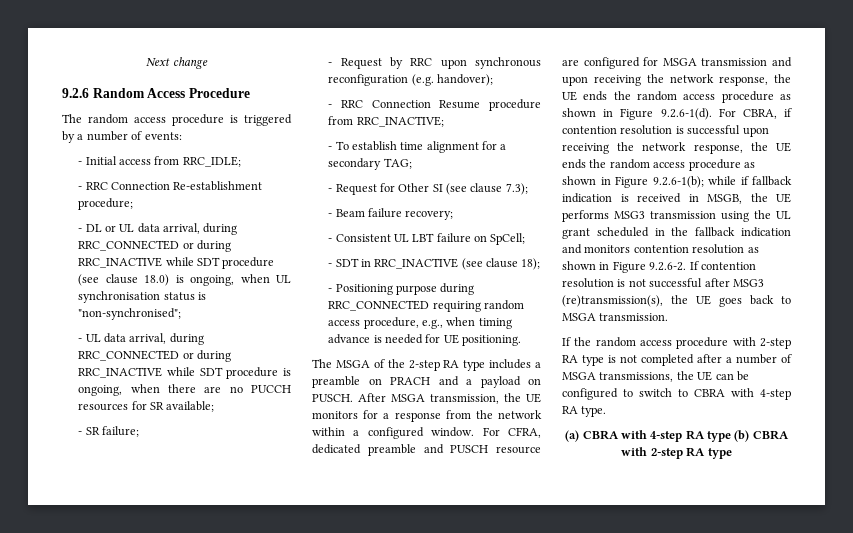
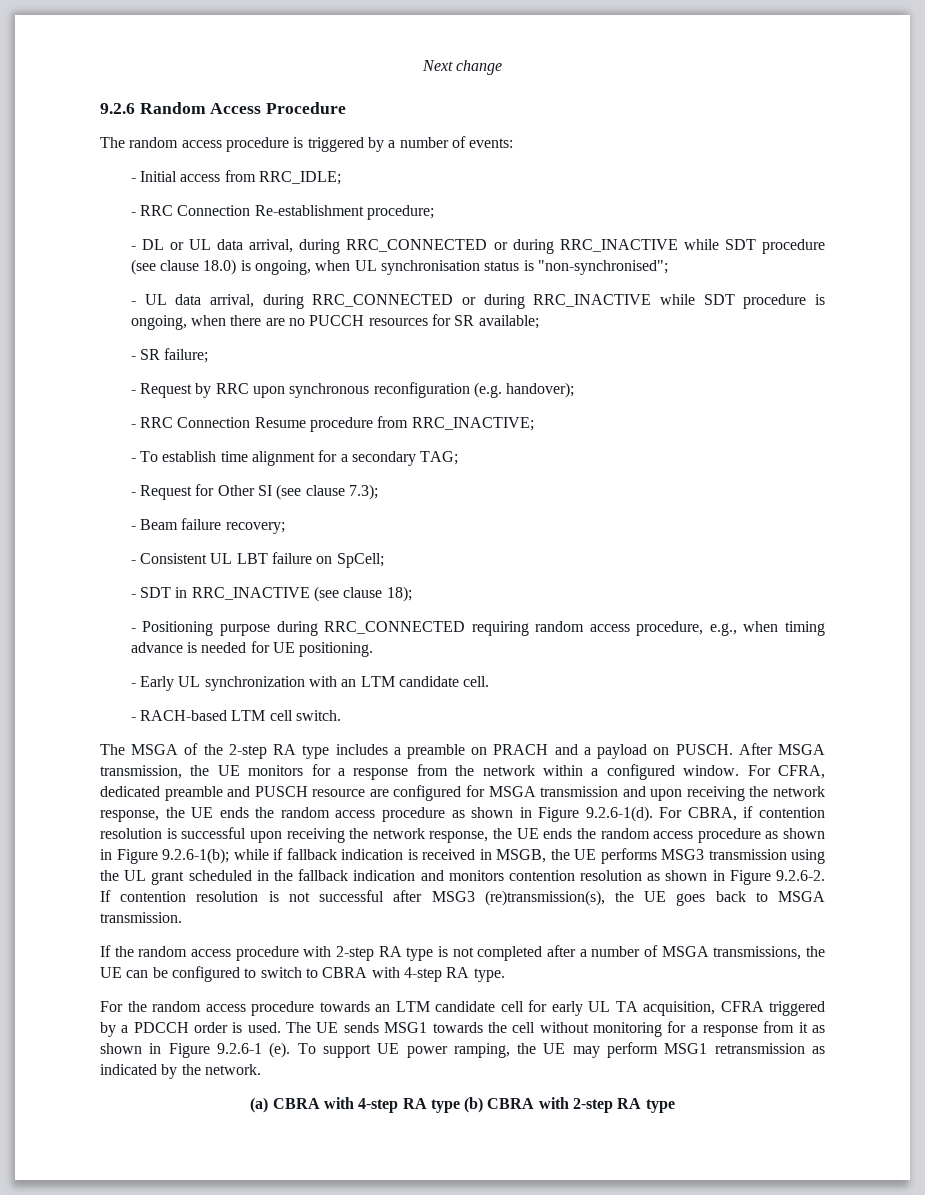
+ - Early UL synchronization with an LTM candidate cell.
+ - RACH-based LTM cell switch.
+ For the random access procedure towards an LTM candidate cell for early UL TA acquisition, CFRA triggered by a PDCCH order is used. The UE sends MSG1 towards the cell without monitoring for a response from it as shown in Figure 9.2.6-1 (e). To support UE power ramping, the UE may perform MSG1 retransmission as indicated by the network.

